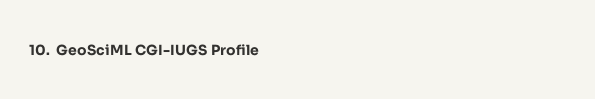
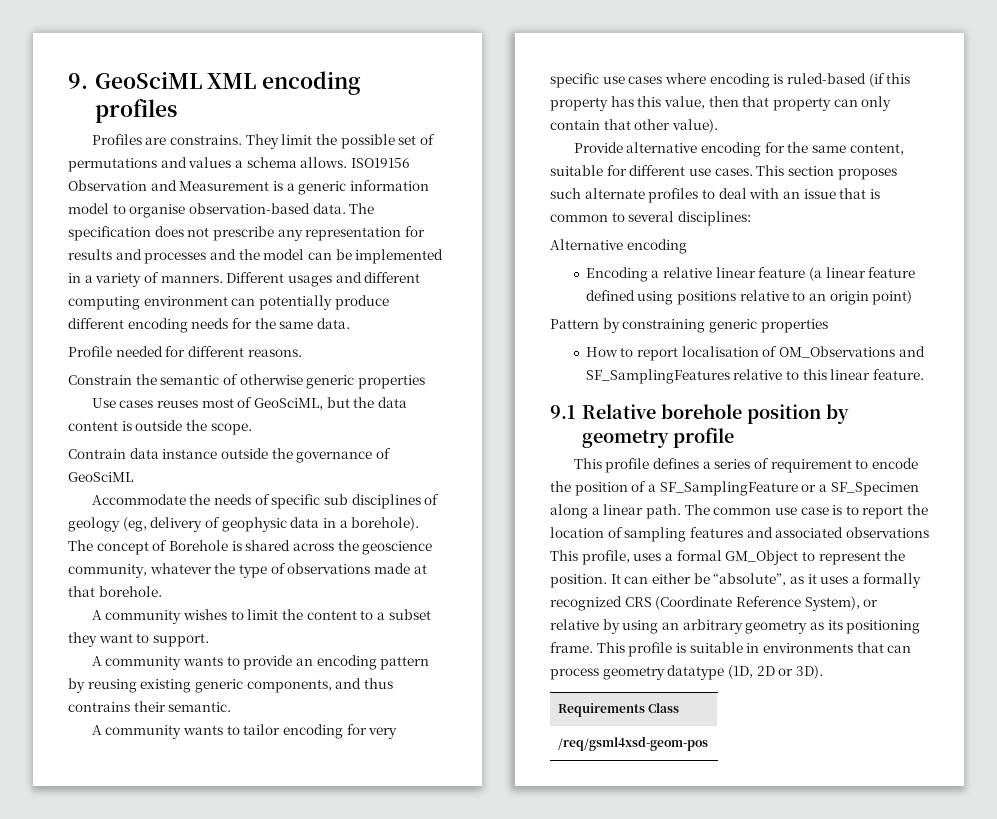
- 10. GeoSciML CGI-IUGS Profile
+ 9. GeoSciML XML encoding profiles
+ Profiles are constrains. They limit the possible set of permutations and values a schema allows. ISO19156 Observation and Measurement is a generic information model to organise observation-based data. The specification does not prescribe any representation for results and processes and the model can be implemented in a variety of manners. Different usages and different computing environment can potentially produce different encoding needs for the same data.
+ Profile needed for different reasons.
+ Constrain the semantic of otherwise generic properties
+ Use cases reuses most of GeoSciML, but the data content is outside the scope.
+ Contrain data instance outside the governance of GeoSciML
+ Accommodate the needs of specific sub disciplines of geology (eg, delivery of geophysic data in a borehole). The concept of Borehole is shared across the geoscience community, whatever the type of observations made at that borehole.
+ A community wishes to limit the content to a subset they want to support.
+ A community wants to provide an encoding pattern by reusing existing generic components, and thus contrains their semantic.
+ A community wants to tailor encoding for very specific use cases where encoding is ruled-based (if this property has this value, then that property can only contain that other value).
+ Provide alternative encoding for the same content, suitable for different use cases. This section proposes such alternate profiles to deal with an issue that is common to several disciplines:
+ Alternative encoding
+ Encoding a relative linear feature (a linear feature defined using positions relative to an origin point)
+ Pattern by constraining generic properties
+ How to report localisation of OM_Observations and SF_SamplingFeatures relative to this linear feature.
+ 9.1 Relative borehole position by geometry profile
+ This profile defines a series of requirement to encode the position of a SF_SamplingFeature or a SF_Specimen along a linear path. The common use case is to report the location of sampling features and associated observations This profile, uses a formal GM_Object to represent the position. It can either be “absolute”, as it uses a formally recognized CRS (Coordinate Reference System), or relative by using an arbitrary geometry as its positioning frame. This profile is suitable in environments that can process geometry datatype (1D, 2D or 3D).
+ Requirements Class
+ /req/gsml4xsd-geom-pos

